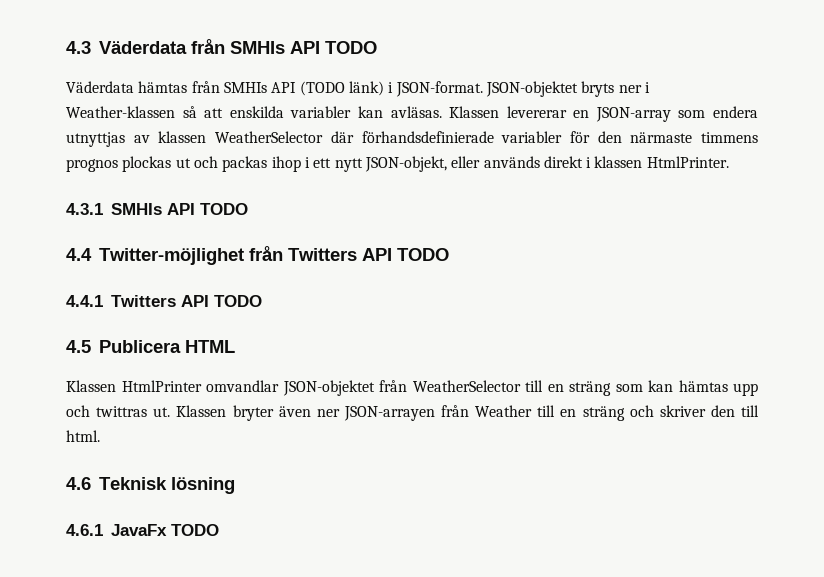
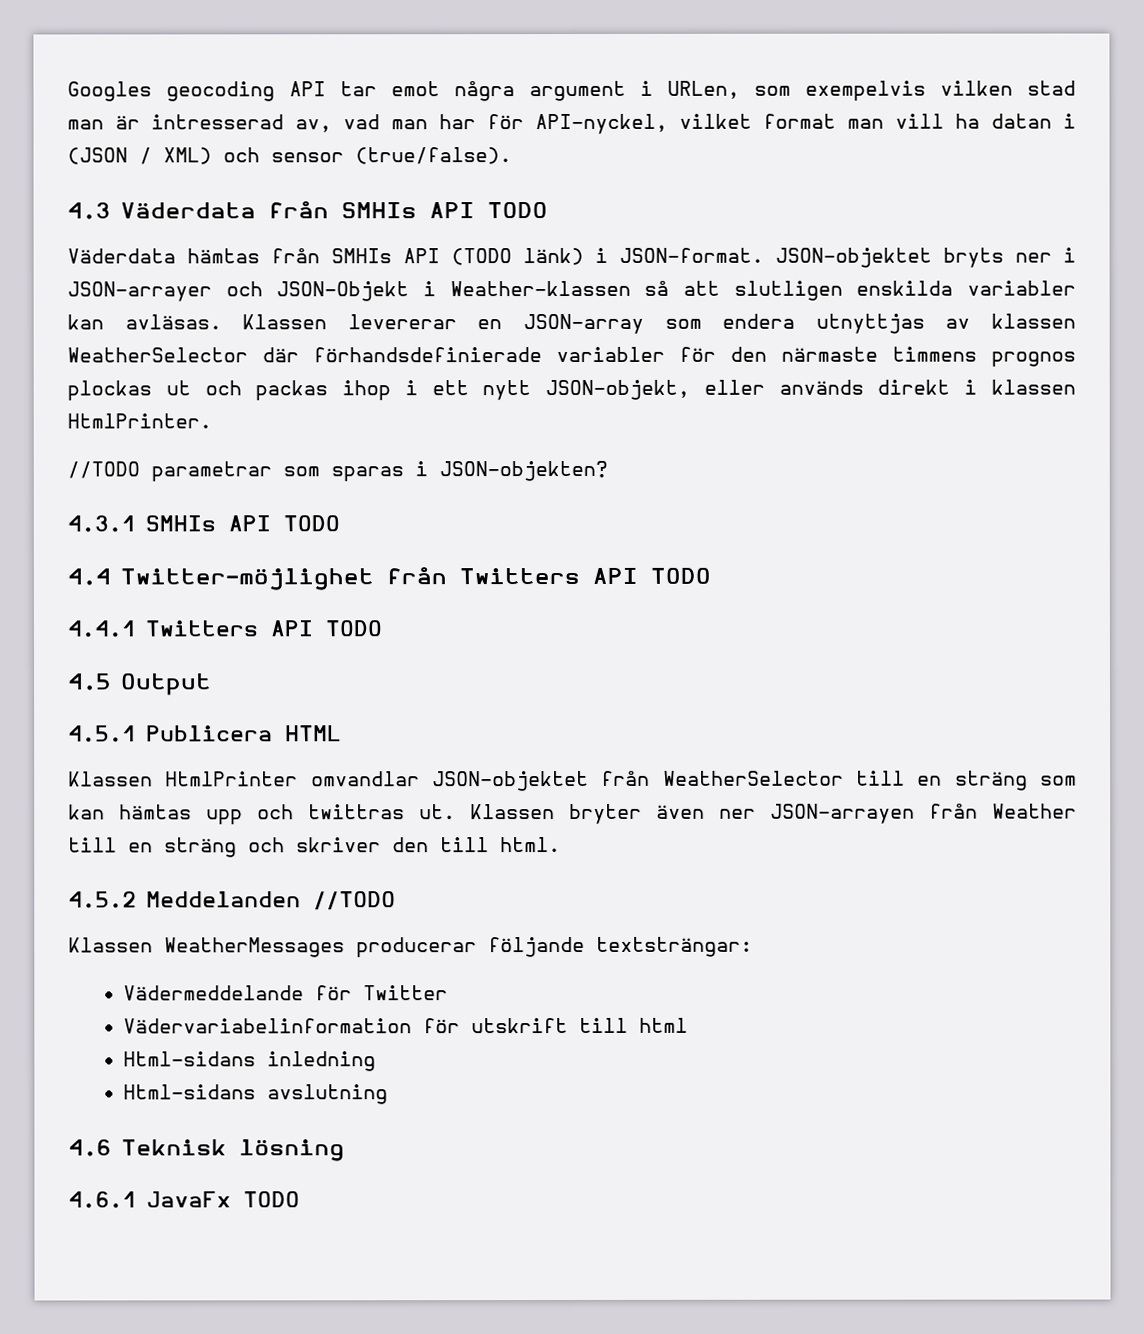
+ Googles geocoding API tar emot några argument i URLen, som exempelvis vilken stad man är intresserad av, vad man har för API-nyckel, vilket format man vill ha datan i (JSON / XML) och sensor (true/false).
- JSON-objektet bryts ner i Weather-klassen så att enskilda variabler kan avläsas.
+ JSON-objektet bryts ner i JSON-arrayer och JSON-Objekt i Weather-klassen så att slutligen enskilda variabler kan avläsas.
+ //TODO parametrar som sparas i JSON-objekten?
- 4.5 Publicera HTML
+ 4.5 Output
+ 4.5.1 Publicera HTML
+ 4.5.2 Meddelanden //TODO
+ Klassen WeatherMessages producerar följande textsträngar:
+ Vädermeddelande för Twitter
+ Vädervariabelinformation för utskrift till html
+ Html-sidans inledning
+ Html-sidans avslutning

